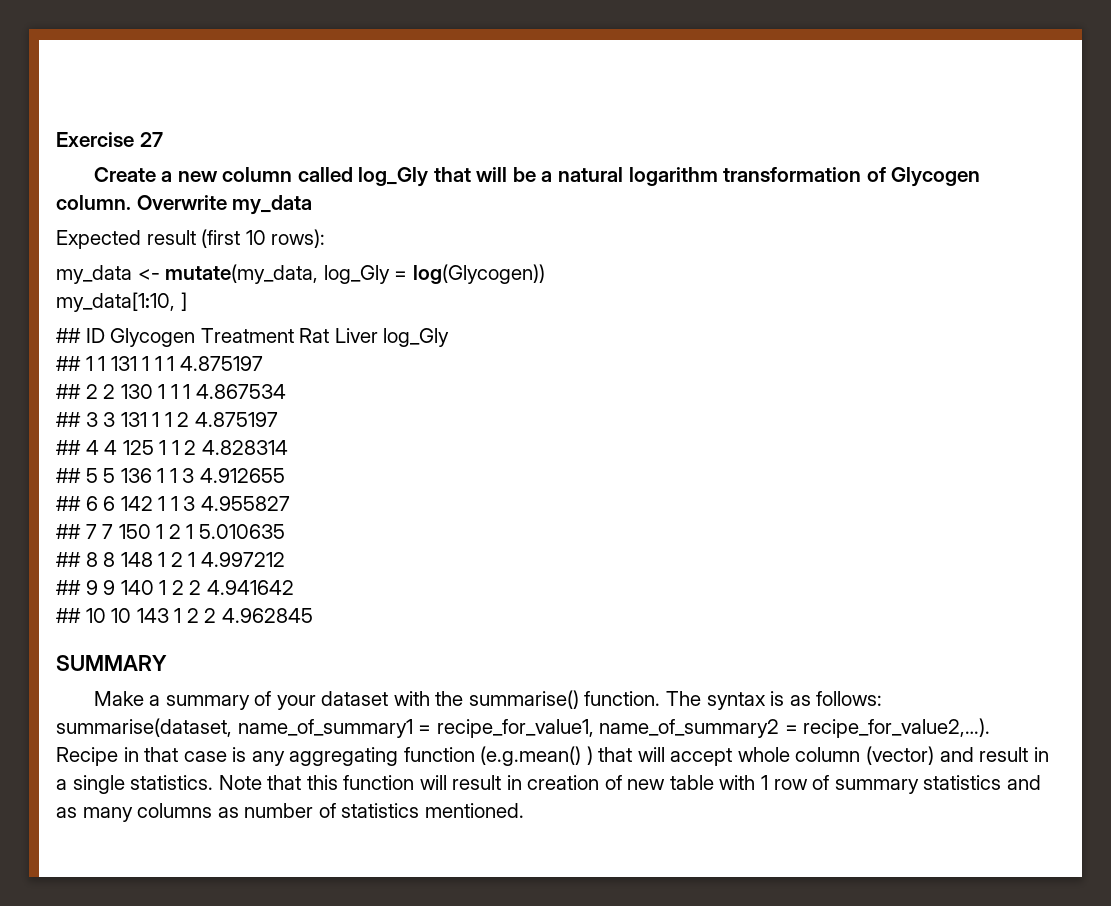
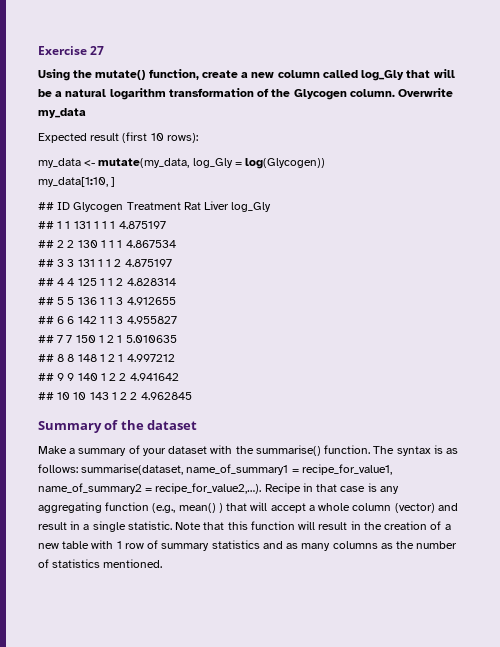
- Create a new column called log_Gly that will be a natural logarithm transformation of Glycogen column.
+ Using the mutate() function, create a new column called log_Gly that will be a natural logarithm transformation of the Glycogen column.
- SUMMARY
+ Summary of the dataset
- Recipe in that case is any aggregating function (e.g.mean() ) that will accept whole column (vector) and result in a single statistics.
+ Recipe in that case is any aggregating function (e.g., mean() ) that will accept a whole column (vector) and result in a single statistic.
- Note that this function will result in creation of new table with 1 row of summary statistics and as many columns as number of statistics mentioned.
+ Note that this function will result in the creation of a new table with 1 row of summary statistics and as many columns as the number of statistics mentioned.

